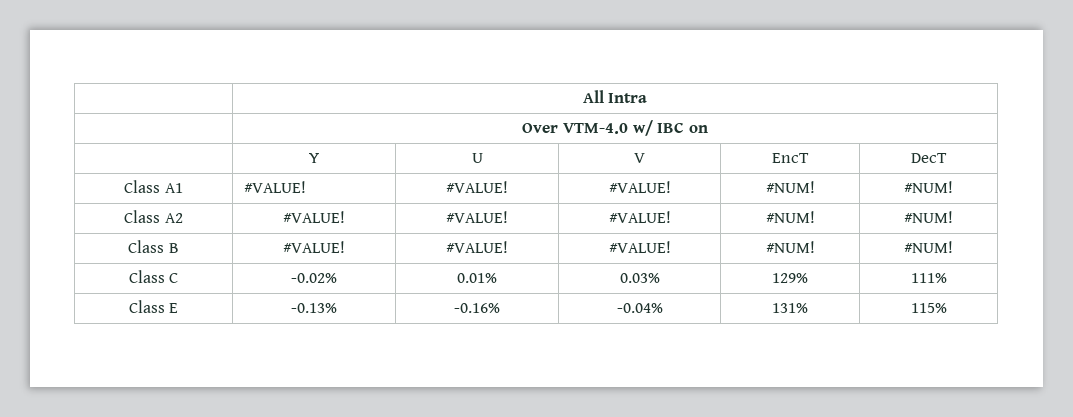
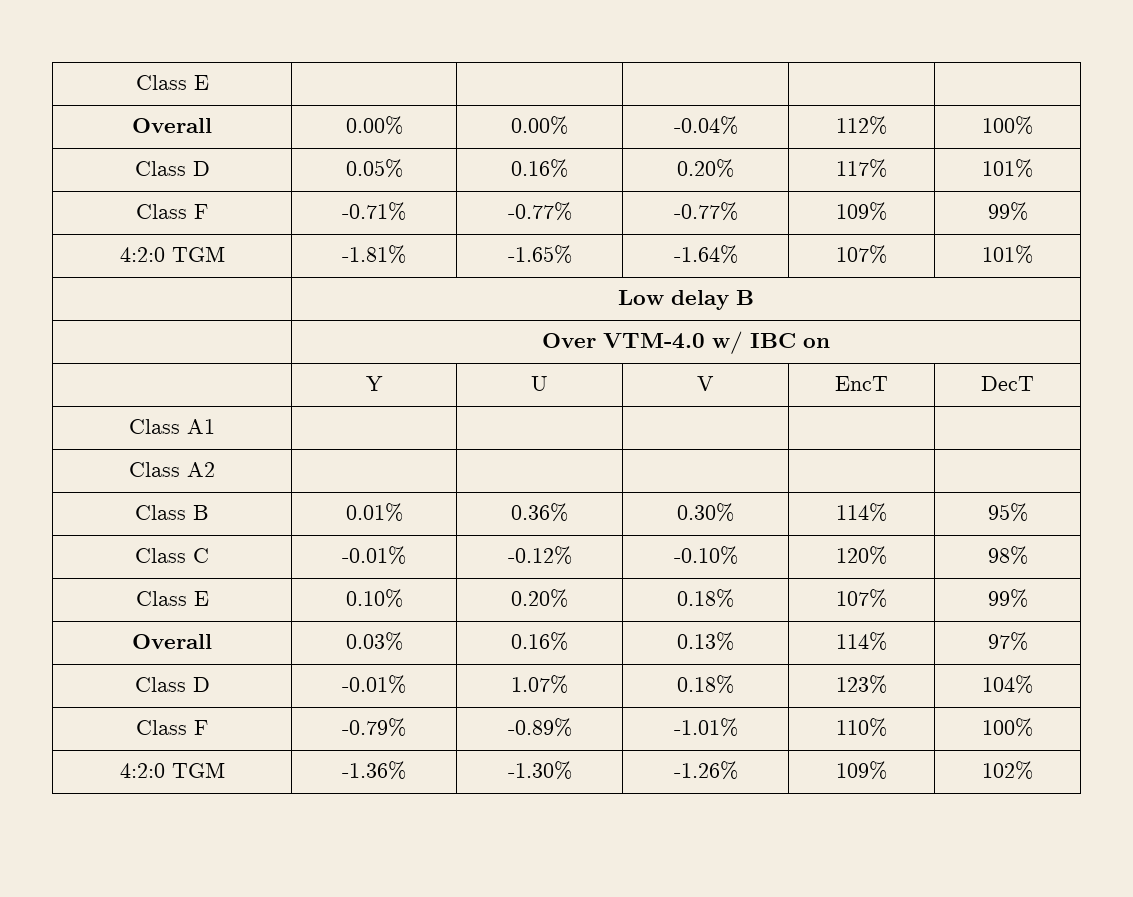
- | All Intra
+ Class E | | | | |
+ Overall | 0.00% | 0.00% | -0.04% | 112% | 100%
+ Class D | 0.05% | 0.16% | 0.20% | 117% | 101%
+ Class F | -0.71% | -0.77% | -0.77% | 109% | 99%
+ 4:2:0 TGM | -1.81% | -1.65% | -1.64% | 107% | 101%
+ | Low delay B
- Class A1 | #VALUE! | #VALUE! | #VALUE! | #NUM! | #NUM!
- Class A2 | #VALUE! | #VALUE! | #VALUE! | #NUM! | #NUM!
- Class B | #VALUE! | #VALUE! | #VALUE! | #NUM! | #NUM!
- Class C | -0.02% | 0.01% | 0.03% | 129% | 111%
- Class E | -0.13% | -0.16% | -0.04% | 131% | 115%
+ Class A1 | | | | |
+ Class A2 | | | | |
+ Class B | 0.01% | 0.36% | 0.30% | 114% | 95%
+ Class C | -0.01% | -0.12% | -0.10% | 120% | 98%
+ Class E | 0.10% | 0.20% | 0.18% | 107% | 99%
+ Overall | 0.03% | 0.16% | 0.13% | 114% | 97%
+ Class D | -0.01% | 1.07% | 0.18% | 123% | 104%
+ Class F | -0.79% | -0.89% | -1.01% | 110% | 100%
+ 4:2:0 TGM | -1.36% | -1.30% | -1.26% | 109% | 102%

